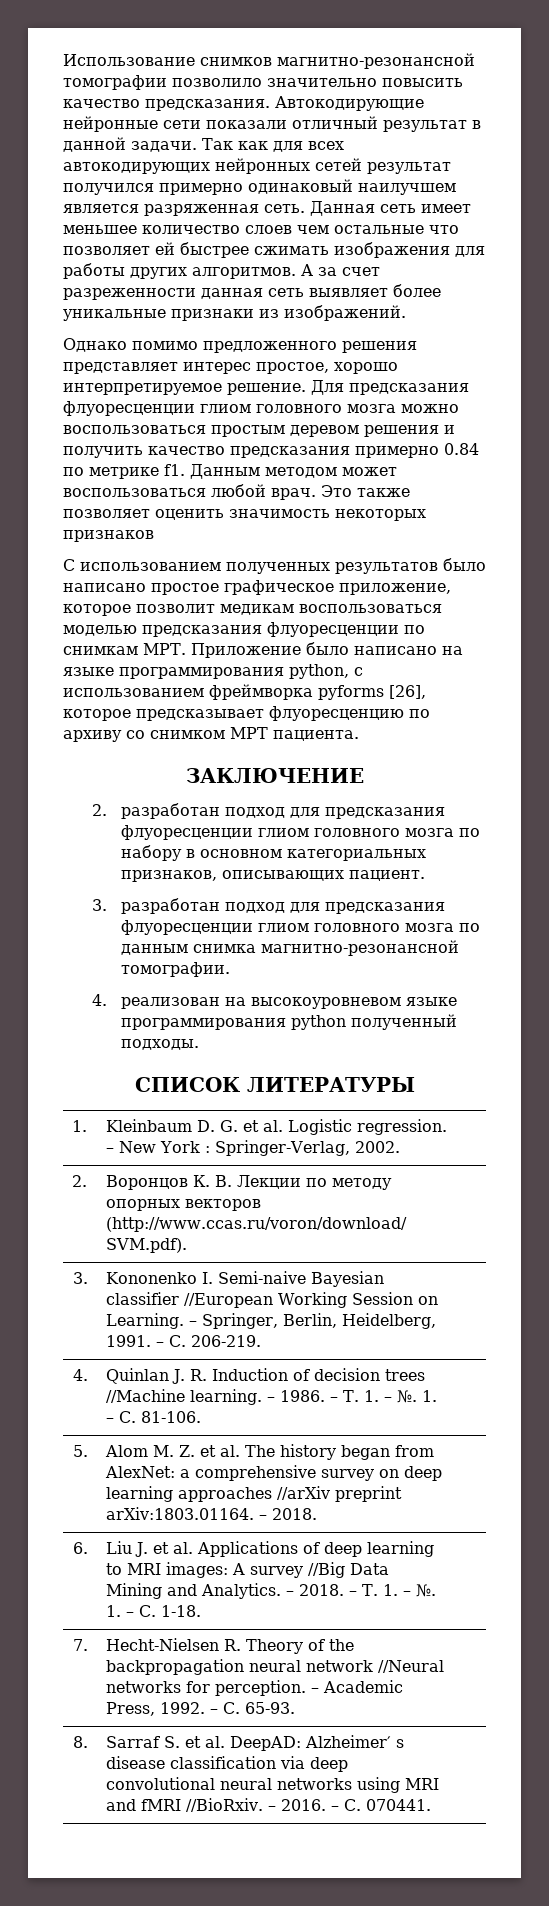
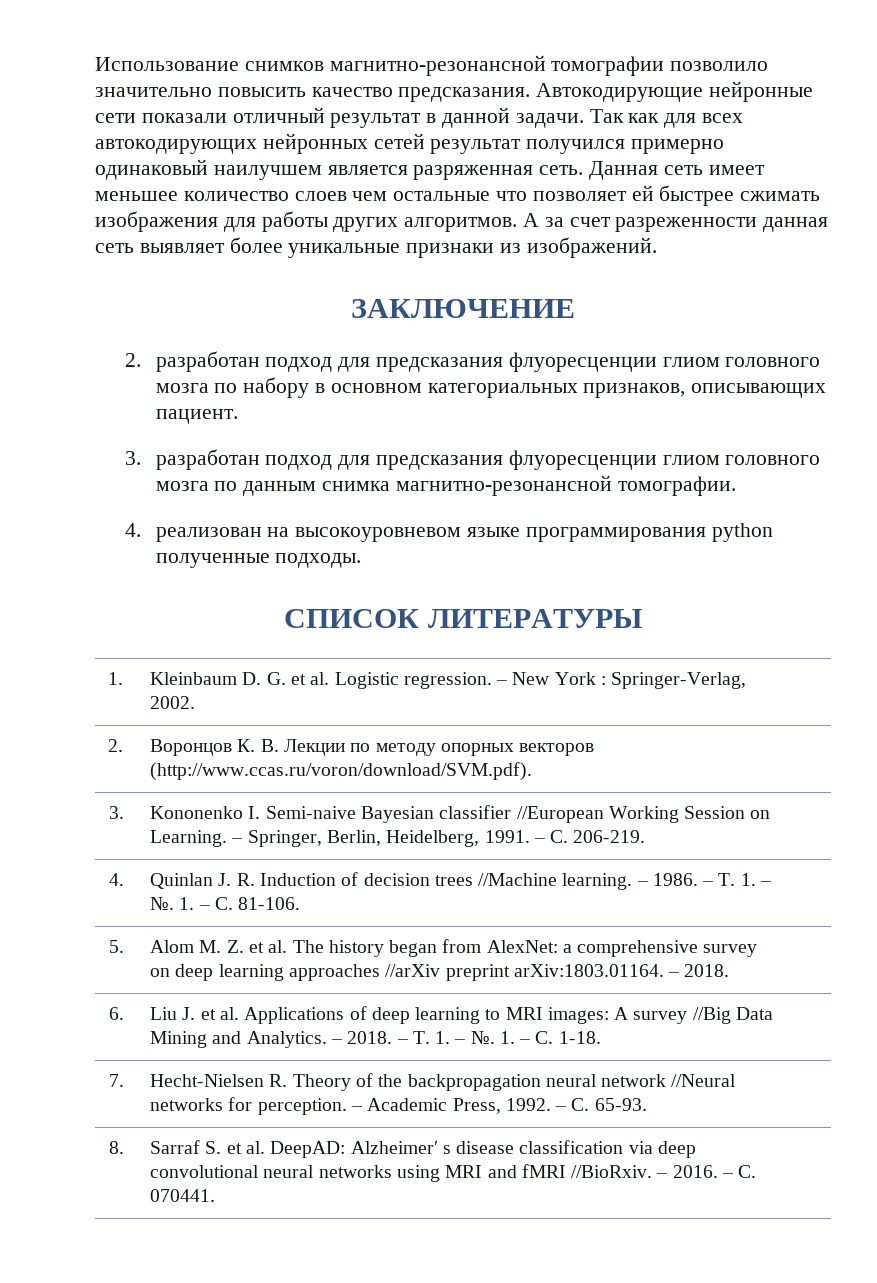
- Однако помимо предложенного решения представляет интерес простое, хорошо интерпретируемое решение. Для предсказания флуоресценции глиом головного мозга можно воспользоваться простым деревом решения и получить качество предсказания примерно 0.84 по метрике f1. Данным методом может воспользоваться любой врач. Это также позволяет оценить значимость некоторых признаков
- С использованием полученных результатов было написано простое графическое приложение, которое позволит медикам воспользоваться моделью предсказания флуоресценции по снимкам МРТ. Приложение было написано на языке программирования python, с использованием фреймворка pyforms [26], которое предсказывает флуоресценцию по архиву со снимком МРТ пациента.
- 4. реализован на высокоуровневом языке программирования python полученный подходы.
+ 4. реализован на высокоуровневом языке программирования python полученные подходы.

